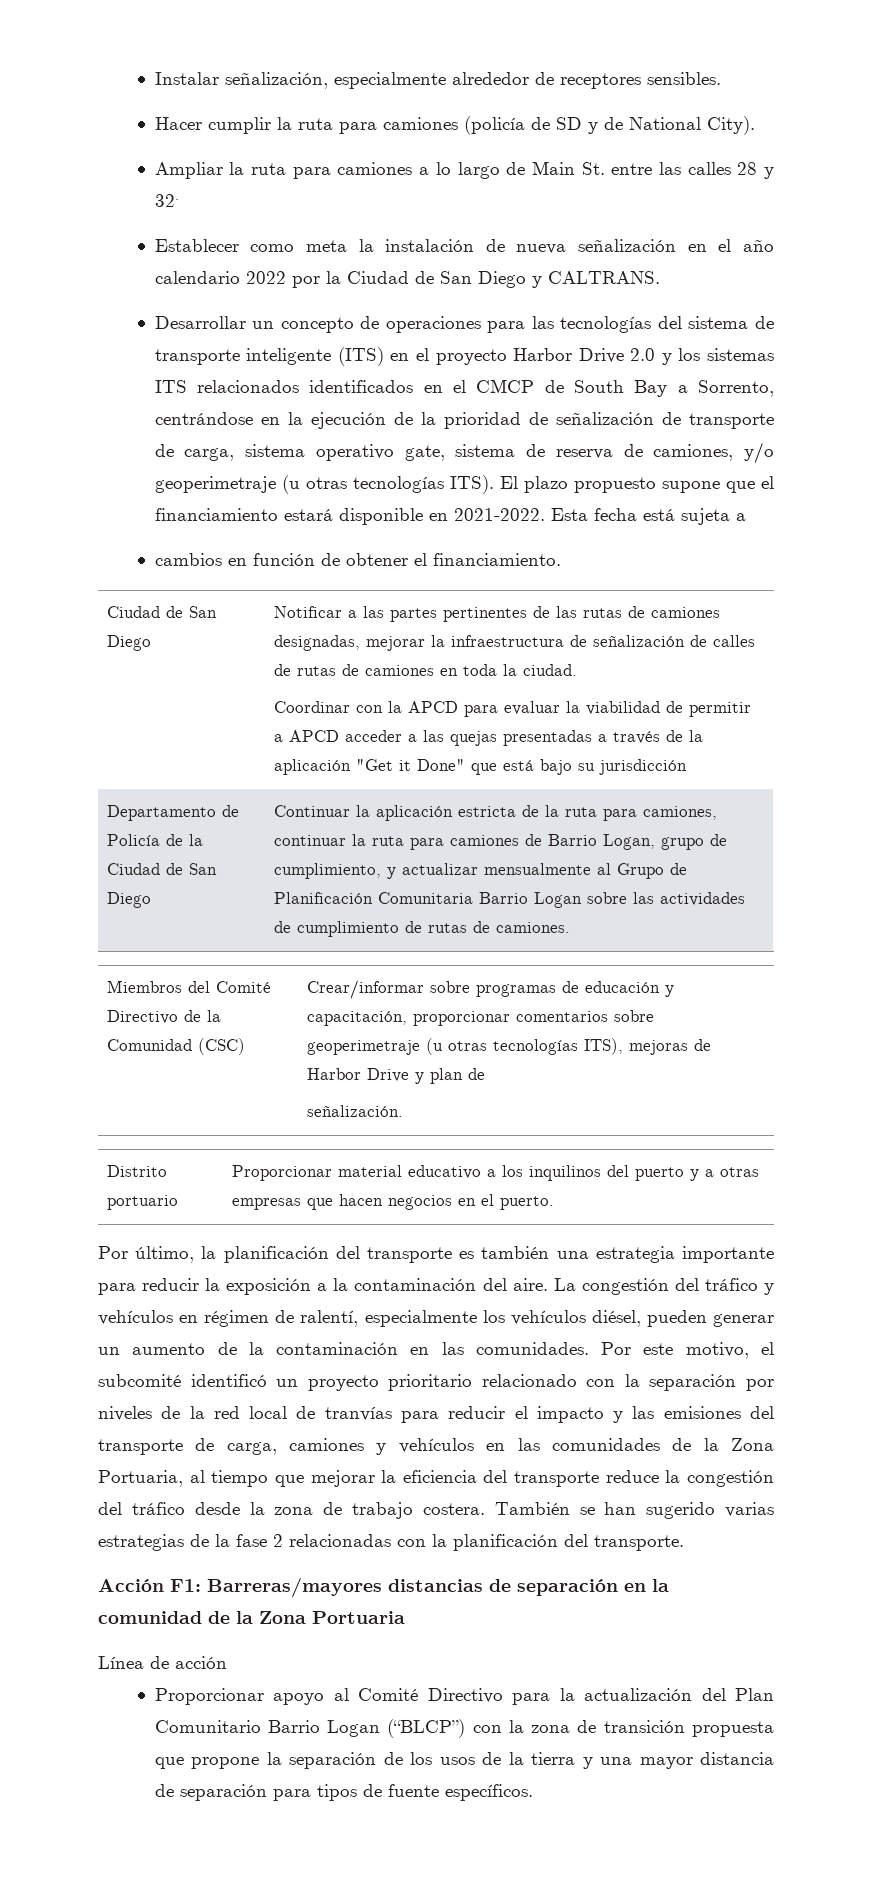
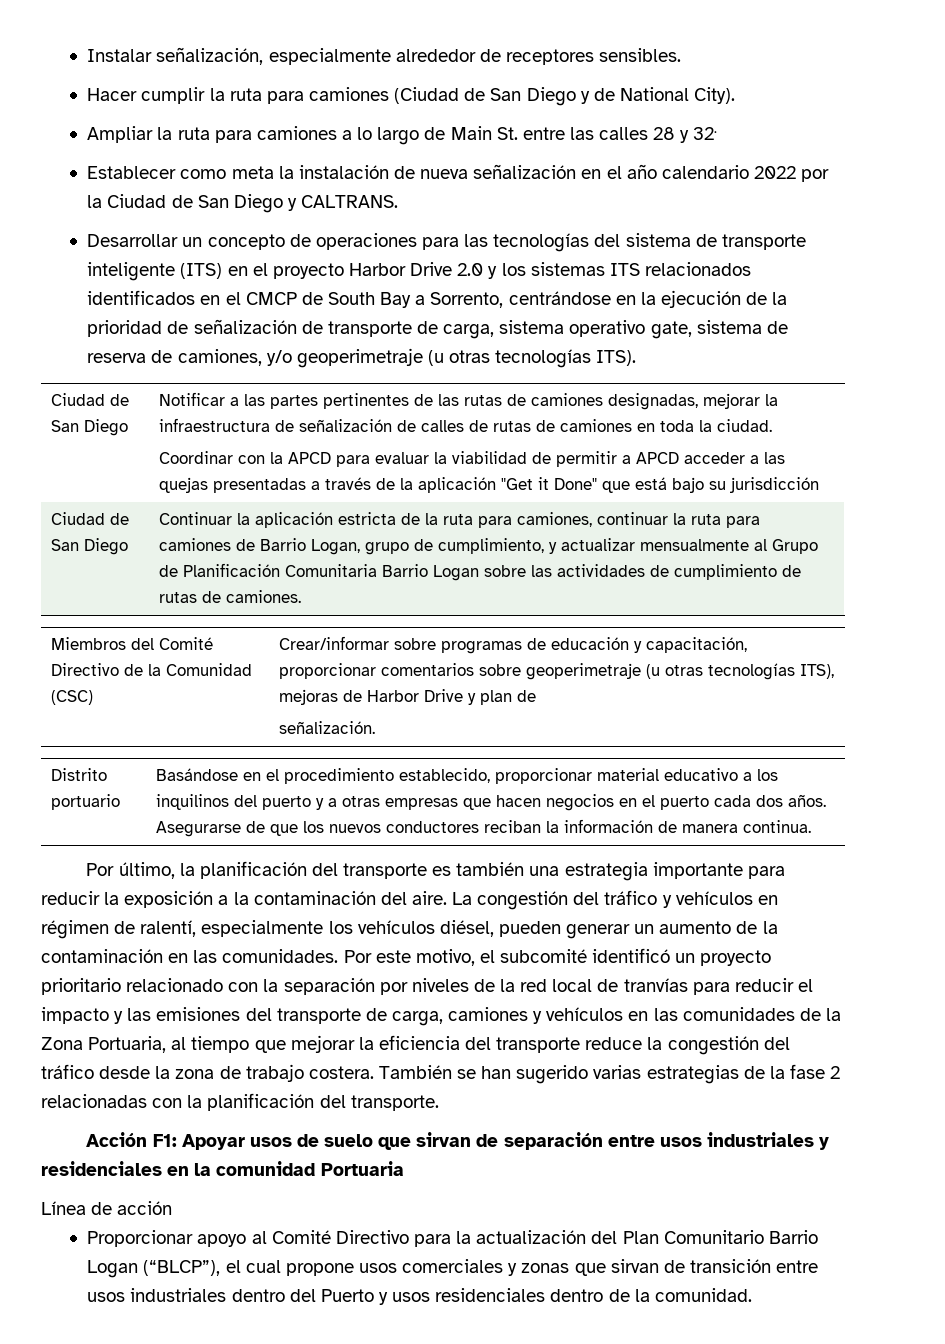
- Hacer cumplir la ruta para camiones (policía de SD y de National City).
+ Hacer cumplir la ruta para camiones (Ciudad de San Diego y de National City).
- El plazo propuesto supone que el financiamiento estará disponible en 2021-2022. Esta fecha está sujeta a
- cambios en función de obtener el financiamiento.
  Coordinar con la APCD para evaluar la viabilidad de permitir a APCD acceder a las quejas presentadas a través de la aplicación "Get it Done" que está bajo su jurisdicción
- Departamento de Policía de la Ciudad de San Diego
+ Ciudad de San Diego
- Distrito portuario | Proporcionar material educativo a los inquilinos del puerto y a otras empresas que hacen negocios en el puerto.
+ Distrito portuario | Basándose en el procedimiento establecido, proporcionar material educativo a los inquilinos del puerto y a otras empresas que hacen negocios en el puerto cada dos años. Asegurarse de que los nuevos conductores reciban la información de manera continua.
- Acción F1: Barreras/mayores distancias de separación en la comunidad de la Zona Portuaria
+ Acción F1: Apoyar usos de suelo que sirvan de separación entre usos industriales y residenciales en la comunidad Portuaria
- Proporcionar apoyo al Comité Directivo para la actualización del Plan Comunitario Barrio Logan (“BLCP”) con la zona de transición propuesta que propone la separación de los usos de la tierra y una mayor distancia de separación para tipos de fuente específicos.
+ Proporcionar apoyo al Comité Directivo para la actualización del Plan Comunitario Barrio Logan (“BLCP”), el cual propone usos comerciales y zonas que sirvan de transición entre usos industriales dentro del Puerto y usos residenciales dentro de la comunidad.

